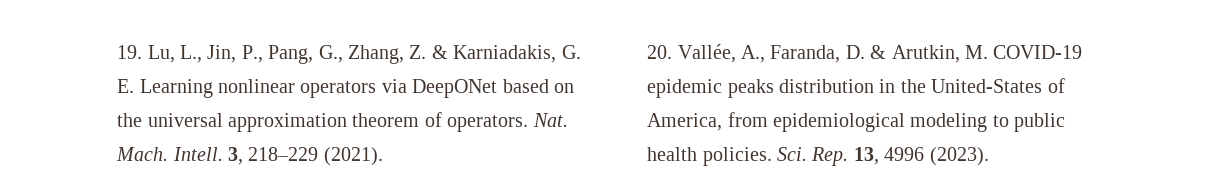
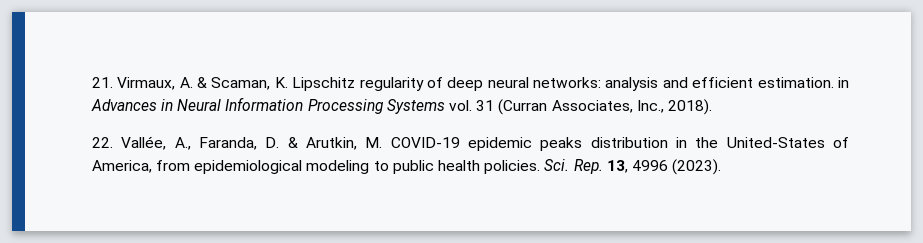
- 19. Lu, L., Jin, P., Pang, G., Zhang, Z. & Karniadakis, G. E. Learning nonlinear operators via DeepONet based on the universal approximation theorem of operators. Nat. Mach. Intell. 3, 218–229 (2021).
- 20. Vallée, A., Faranda, D. & Arutkin, M. COVID-19 epidemic peaks distribution in the United-States of America, from epidemiological modeling to public health policies.
+ 21. Virmaux, A. & Scaman, K. Lipschitz regularity of deep neural networks: analysis and efficient estimation. in Advances in Neural Information Processing Systems vol. 31 (Curran Associates, Inc., 2018).
+ 22. Vallée, A., Faranda, D. & Arutkin, M. COVID-19 epidemic peaks distribution in the United-States of America, from epidemiological modeling to public health policies.

